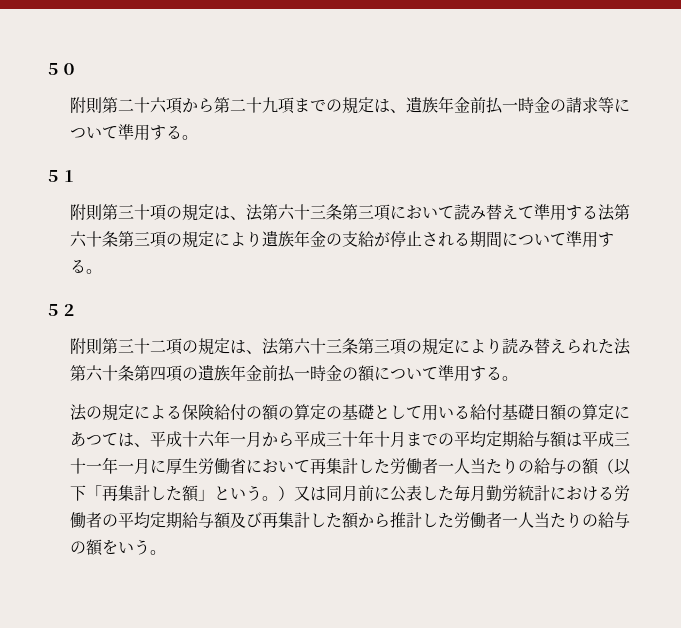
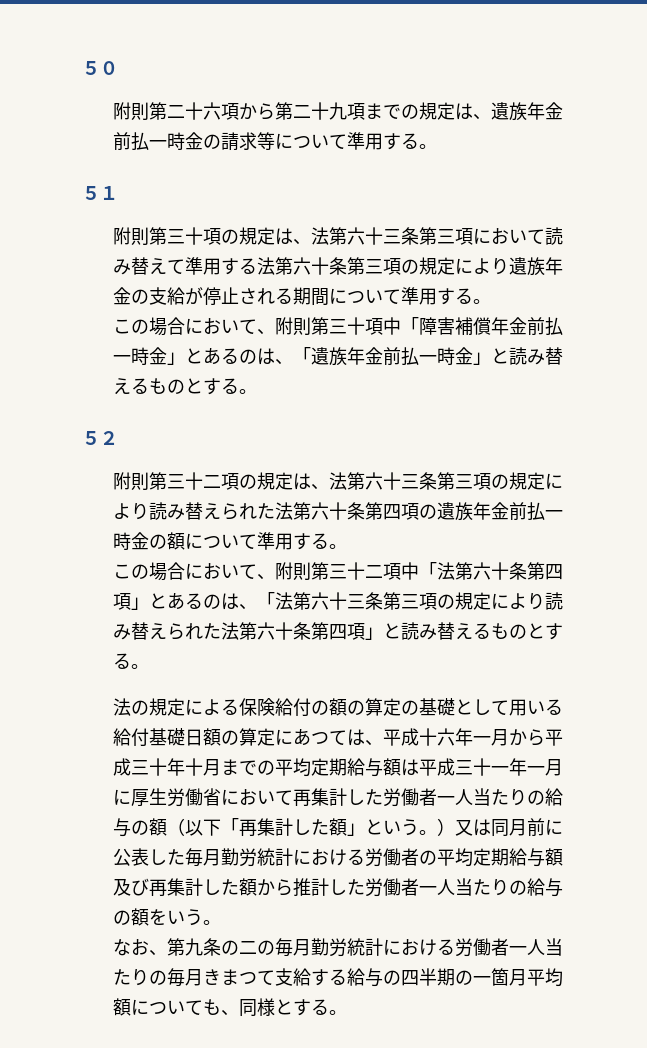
+ この場合において、附則第三十項中「障害補償年金前払一時金」とあるのは、「遺族年金前払一時金」と読み替えるものとする。
+ この場合において、附則第三十二項中「法第六十条第四項」とあるのは、「法第六十三条第三項の規定により読み替えられた法第六十条第四項」と読み替えるものとする。
+ なお、第九条の二の毎月勤労統計における労働者一人当たりの毎月きまつて支給する給与の四半期の一箇月平均額についても、同様とする。

